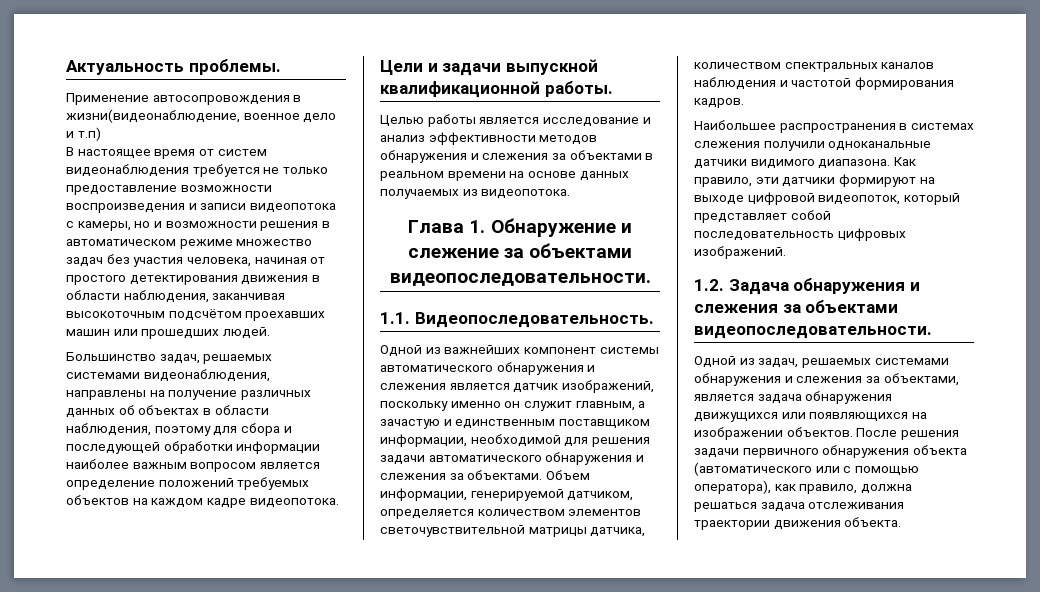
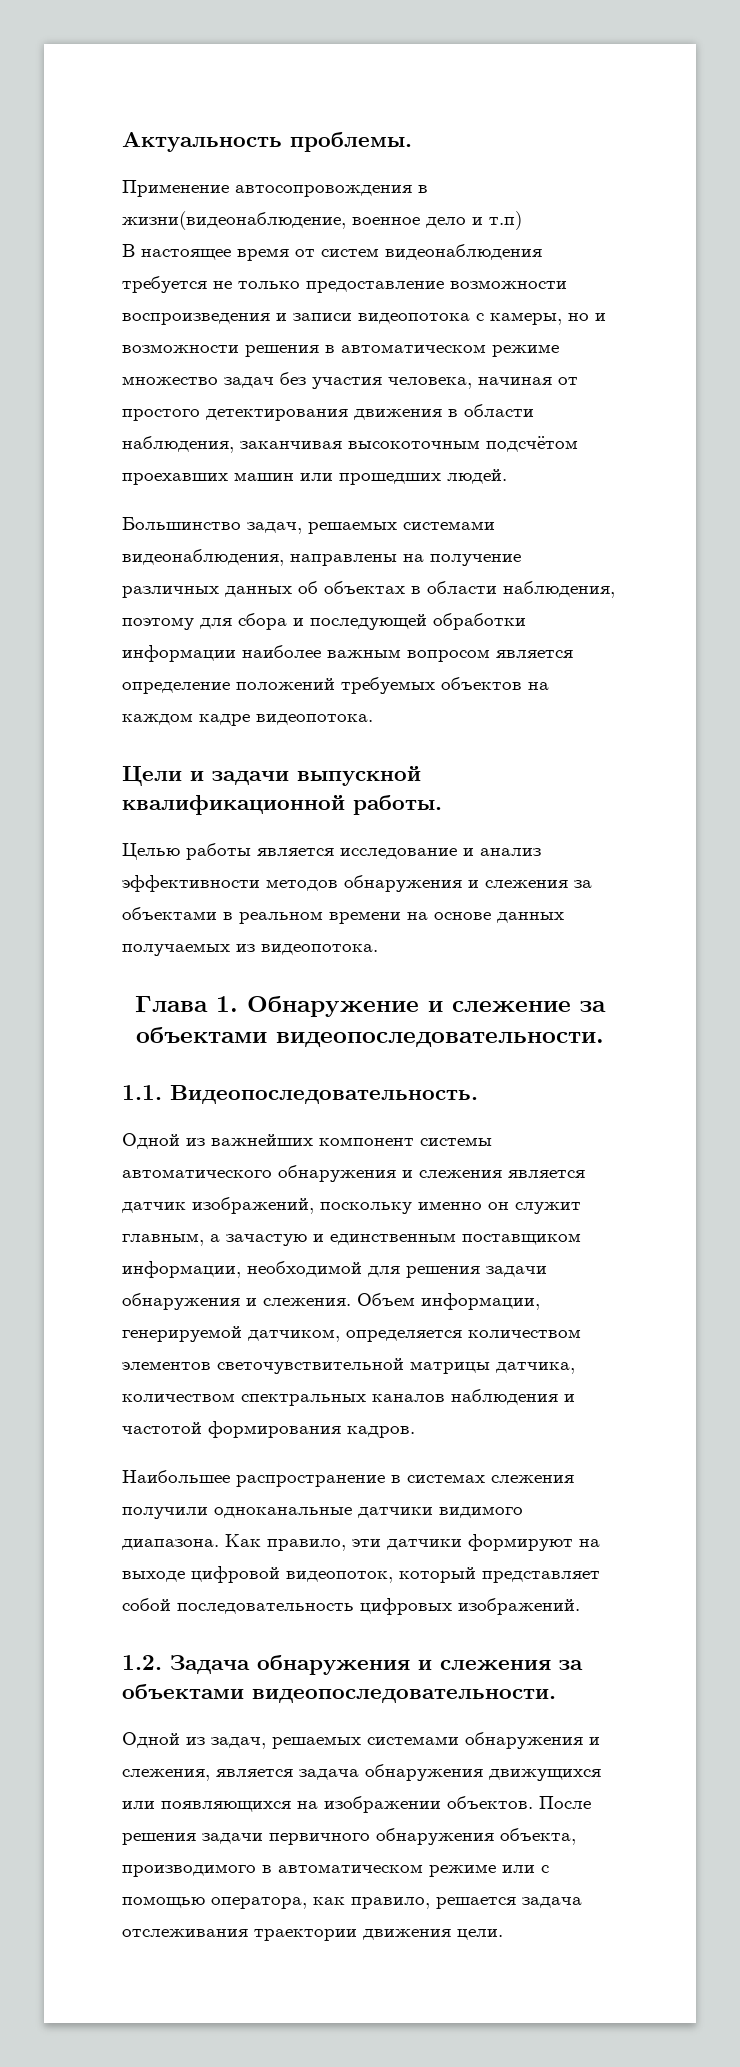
- Одной из важнейших компонент системы автоматического обнаружения и слежения является датчик изображений, поскольку именно он служит главным, а зачастую и единственным поставщиком информации, необходимой для решения задачи автоматического обнаружения и слежения за объектами.
+ Одной из важнейших компонент системы автоматического обнаружения и слежения является датчик изображений, поскольку именно он служит главным, а зачастую и единственным поставщиком информации, необходимой для решения задачи обнаружения и слежения.
- Наибольшее распространения в системах слежения получили одноканальные датчики видимого диапазона.
+ Наибольшее распространение в системах слежения получили одноканальные датчики видимого диапазона.
- Одной из задач, решаемых системами обнаружения и слежения за объектами, является задача обнаружения движущихся или появляющихся на изображении объектов.
+ Одной из задач, решаемых системами обнаружения и слежения, является задача обнаружения движущихся или появляющихся на изображении объектов.
- После решения задачи первичного обнаружения объекта (автоматического или с помощью оператора), как правило, должна решаться задача отслеживания траектории движения объекта.
+ После решения задачи первичного обнаружения объекта, производимого в автоматическом режиме или с помощью оператора, как правило, решается задача отслеживания траектории движения цели.

